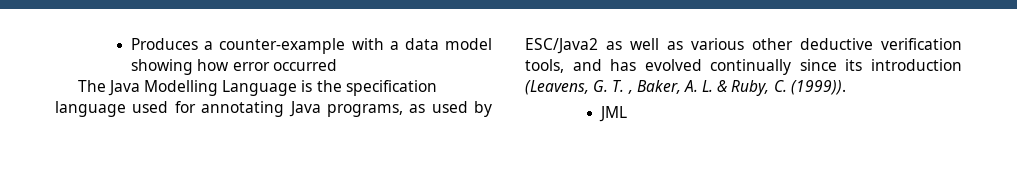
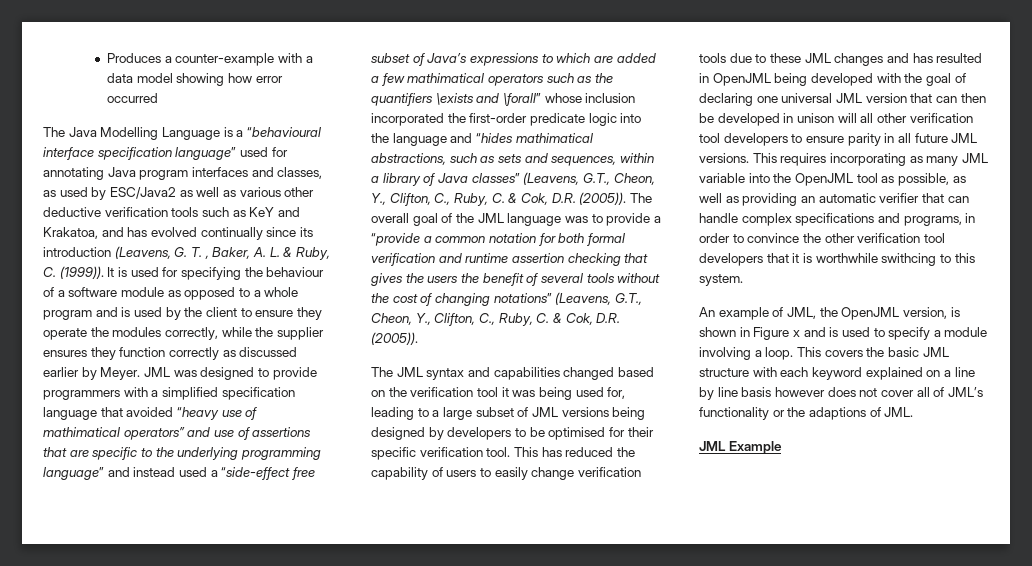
- The Java Modelling Language is the specification language used for annotating Java programs, as used by ESC/Java2 as well as various other deductive verification tools, and has evolved continually since its introduction (Leavens, G. T. , Baker, A. L. & Ruby, C. (1999)).
- JML
+ The Java Modelling Language is a “behavioural interface specification language” used for annotating Java program interfaces and classes, as used by ESC/Java2 as well as various other deductive verification tools such as KeY and Krakatoa, and has evolved continually since its introduction (Leavens, G. T. , Baker, A. L. & Ruby, C. (1999)). It is used for specifying the behaviour of a software module as opposed to a whole program and is used by the client to ensure they operate the modules correctly, while the supplier ensures they function correctly as discussed earlier by Meyer. JML was designed to provide programmers with a simplified specification language that avoided “heavy use of mathimatical operators” and use of assertions that are specific to the underlying programming language” and instead used a “side-effect free subset of Java’s expressions to which are added a few mathimatical operators such as the quantifiers \exists and \forall” whose inclusion incorporated the first-order predicate logic into the language and “hides mathimatical abstractions, such as sets and sequences, within a library of Java classes” (Leavens, G.T., Cheon, Y., Clifton, C., Ruby, C. & Cok, D.R. (2005)). The overall goal of the JML language was to provide a “provide a common notation for both formal verification and runtime assertion checking that gives the users the benefit of several tools without the cost of changing notations” (Leavens, G.T., Cheon, Y., Clifton, C., Ruby, C. & Cok, D.R. (2005)).
+ The JML syntax and capabilities changed based on the verification tool it was being used for, leading to a large subset of JML versions being designed by developers to be optimised for their specific verification tool. This has reduced the capability of users to easily change verification tools due to these JML changes and has resulted in OpenJML being developed with the goal of declaring one universal JML version that can then be developed in unison will all other verification tool developers to ensure parity in all future JML versions. This requires incorporating as many JML variable into the OpenJML tool as possible, as well as providing an automatic verifier that can handle complex specifications and programs, in order to convince the other verification tool developers that it is worthwhile swithcing to this system.
+ An example of JML, the OpenJML version, is shown in Figure x and is used to specify a module involving a loop. This covers the basic JML structure with each keyword explained on a line by line basis however does not cover all of JML’s functionality or the adaptions of JML.
+ JML Example

